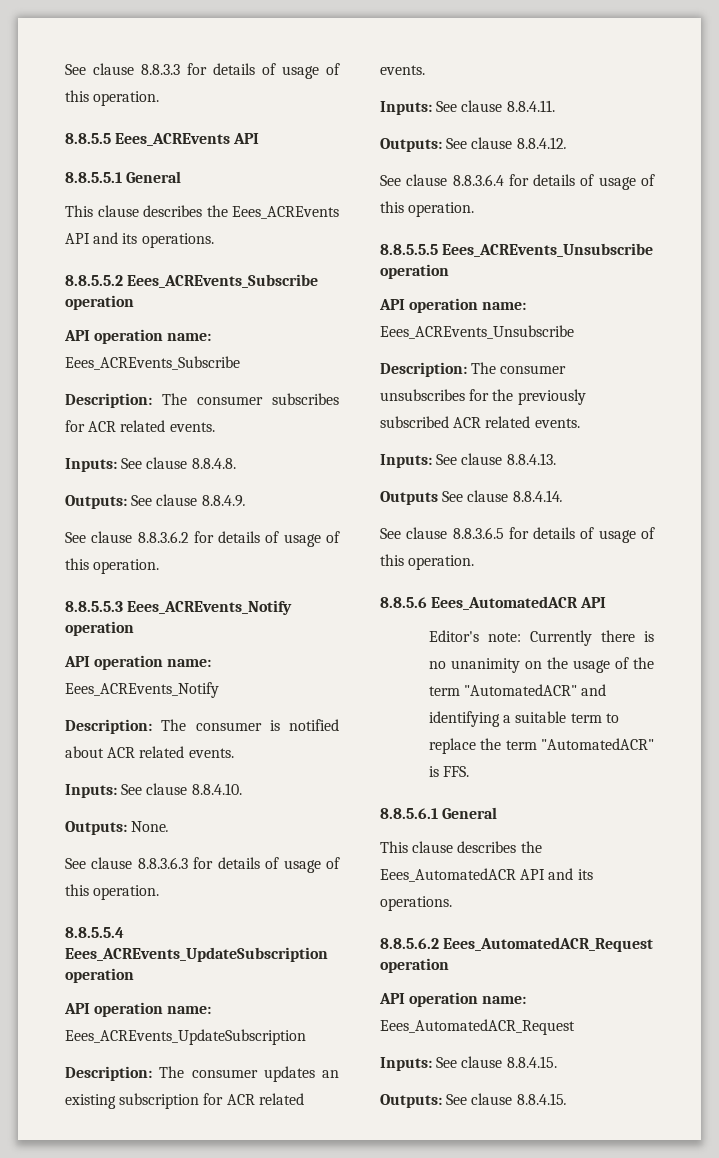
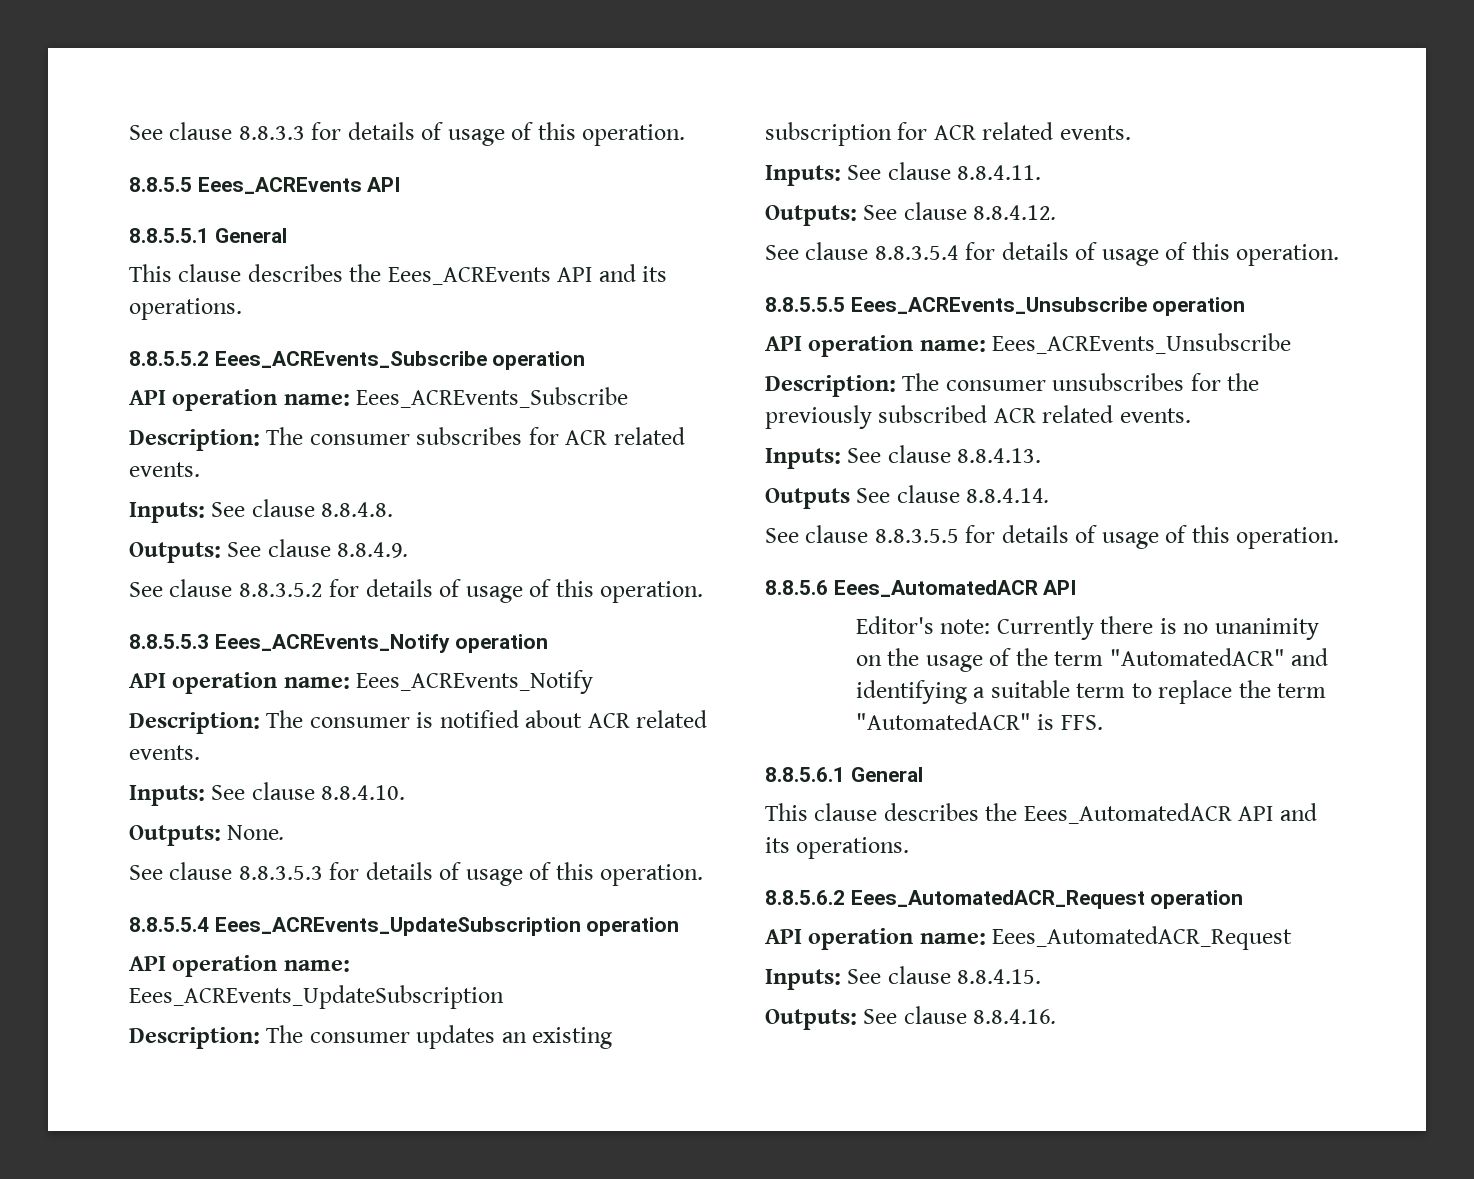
- See clause 8.8.3.6.2 for details of usage of this operation.
+ See clause 8.8.3.5.2 for details of usage of this operation.
- See clause 8.8.3.6.3 for details of usage of this operation.
+ See clause 8.8.3.5.3 for details of usage of this operation.
- See clause 8.8.3.6.4 for details of usage of this operation.
+ See clause 8.8.3.5.4 for details of usage of this operation.
- See clause 8.8.3.6.5 for details of usage of this operation.
+ See clause 8.8.3.5.5 for details of usage of this operation.
- Outputs: See clause 8.8.4.15.
+ Outputs: See clause 8.8.4.16.

